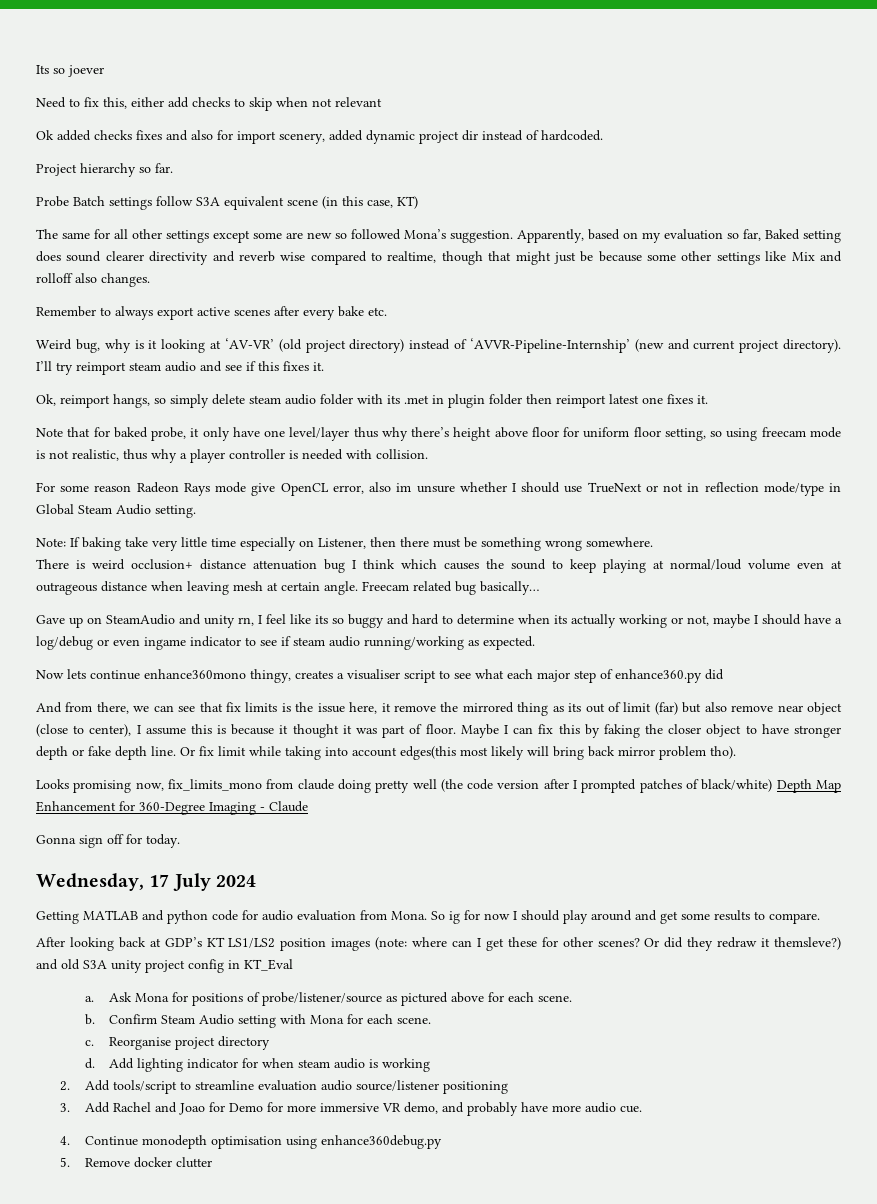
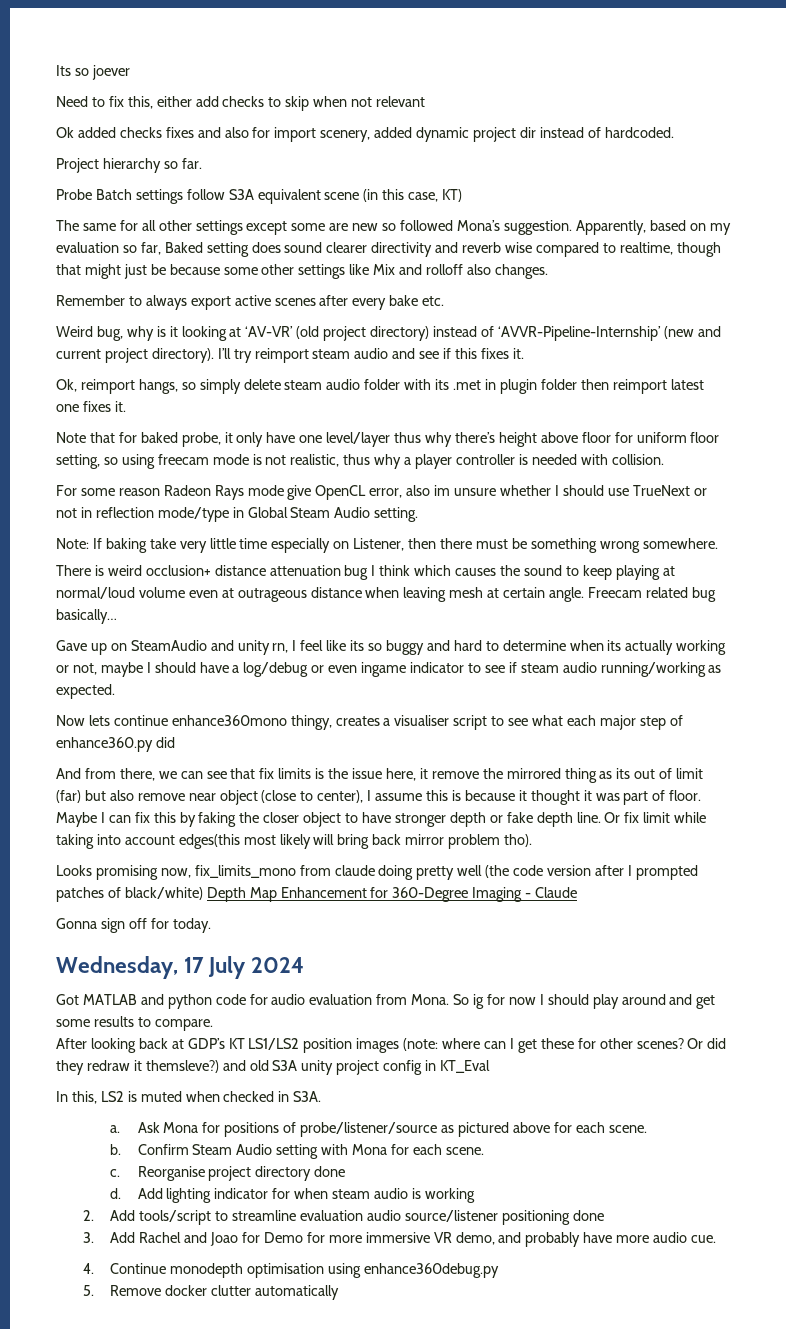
- Getting MATLAB and python code for audio evaluation from Mona.
+ Got MATLAB and python code for audio evaluation from Mona.
+ In this, LS2 is muted when checked in S3A.
- Reorganise project directory
+ Reorganise project directory done
- 2. Add tools/script to streamline evaluation audio source/listener positioning
+ 2. Add tools/script to streamline evaluation audio source/listener positioning done
- 5. Remove docker clutter
+ 5. Remove docker clutter automatically

